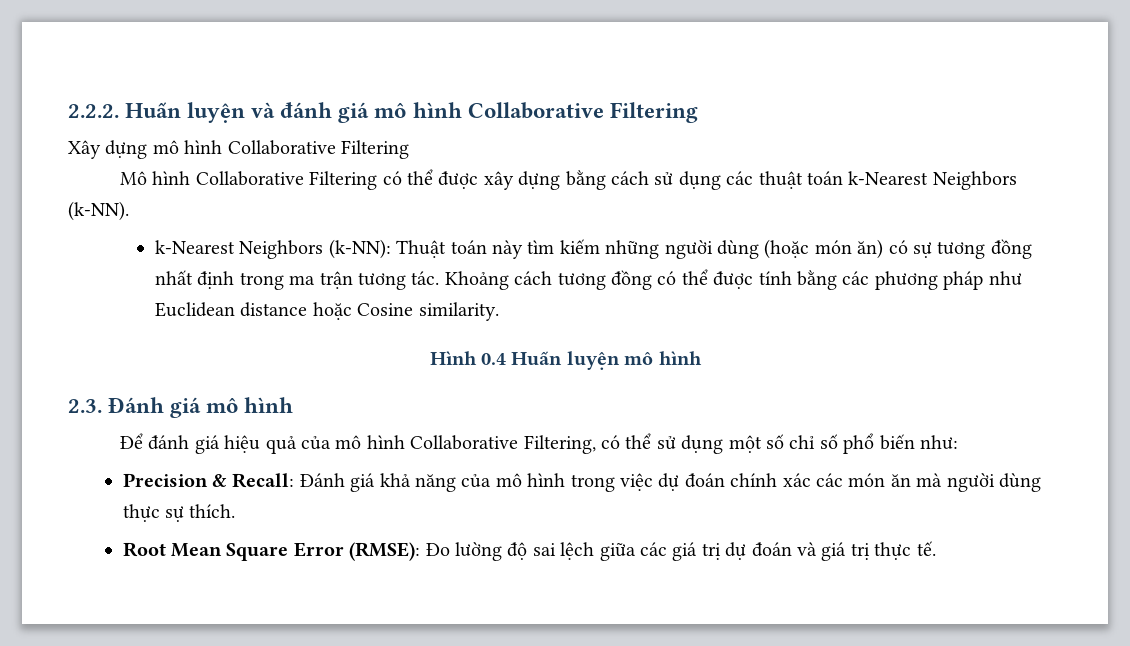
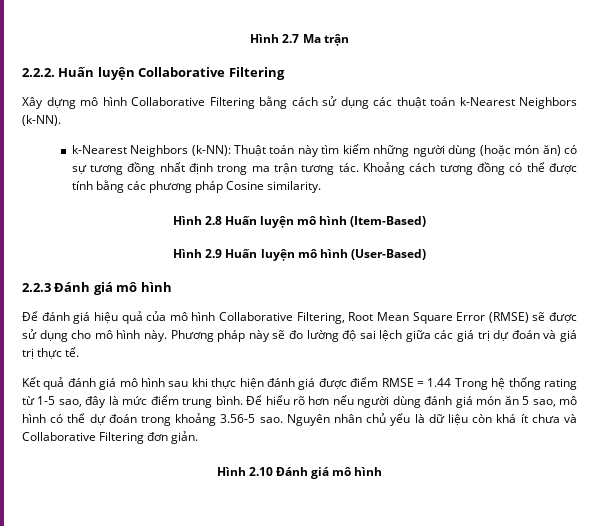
- 2.2.2. Huấn luyện và đánh giá mô hình Collaborative Filtering
+ Hình 2.7 Ma trận
+ 2.2.2. Huấn luyện Collaborative Filtering
- Xây dựng mô hình Collaborative Filtering
- Mô hình Collaborative Filtering có thể được xây dựng bằng cách sử dụng các thuật toán k-Nearest Neighbors (k-NN).
+ Xây dựng mô hình Collaborative Filtering bằng cách sử dụng các thuật toán k-Nearest Neighbors (k-NN).
- Khoảng cách tương đồng có thể được tính bằng các phương pháp như Euclidean distance hoặc Cosine similarity.
+ Khoảng cách tương đồng có thể được tính bằng các phương pháp Cosine similarity.
- Hình 0.4 Huấn luyện mô hình
- 2.3. Đánh giá mô hình
+ Hình 2.8 Huấn luyện mô hình (Item-Based)
+ Hình 2.9 Huấn luyện mô hình (User-Based)
+ 2.2.3 Đánh giá mô hình
- Để đánh giá hiệu quả của mô hình Collaborative Filtering, có thể sử dụng một số chỉ số phổ biến như:
- Precision & Recall: Đánh giá khả năng của mô hình trong việc dự đoán chính xác các món ăn mà người dùng thực sự thích.
- Root Mean Square Error (RMSE): Đo lường độ sai lệch giữa các giá trị dự đoán và giá trị thực tế.
+ Để đánh giá hiệu quả của mô hình Collaborative Filtering, Root Mean Square Error (RMSE) sẽ được sử dụng cho mô hình này. Phương pháp này sẽ đo lường độ sai lệch giữa các giá trị dự đoán và giá trị thực tế.
+ Kết quả đánh giá mô hình sau khi thực hiện đánh giá được điểm RMSE = 1.44 Trong hệ thống rating từ 1-5 sao, đây là mức điểm trung bình. Để hiểu rõ hơn nếu người dùng đánh giá món ăn 5 sao, mô hình có thể dự đoán trong khoảng 3.56-5 sao. Nguyên nhân chủ yếu là dữ liệu còn khá ít chưa và Collaborative Filtering đơn giản.
+ Hình 2.10 Đánh giá mô hình

